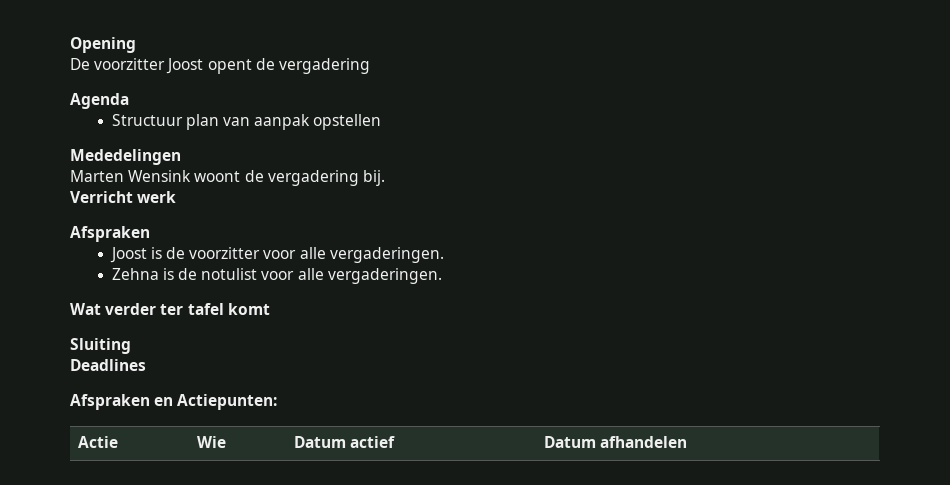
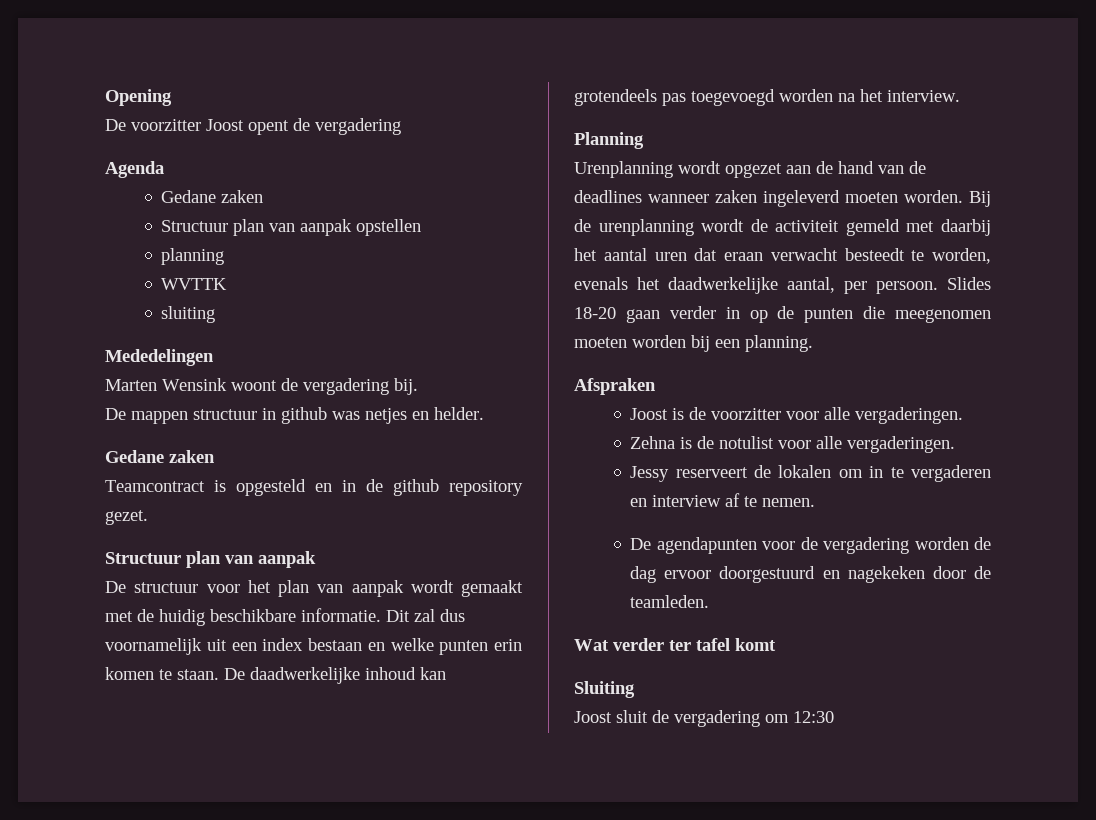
  Agenda
+ Gedane zaken
+ planning
+ WVTTK
+ sluiting
- Verricht werk
+ De mappen structuur in github was netjes en helder.
+ Gedane zaken
+ Teamcontract is opgesteld en in de github repository gezet.
+ Structuur plan van aanpak
+ De structuur voor het plan van aanpak wordt gemaakt met de huidig beschikbare informatie. Dit zal dus voornamelijk uit een index bestaan en welke punten erin komen te staan. De daadwerkelijke inhoud kan grotendeels pas toegevoegd worden na het interview.
+ Planning
+ Urenplanning wordt opgezet aan de hand van de deadlines wanneer zaken ingeleverd moeten worden. Bij de urenplanning wordt de activiteit gemeld met daarbij het aantal uren dat eraan verwacht besteedt te worden, evenals het daadwerkelijke aantal, per persoon. Slides 18-20 gaan verder in op de punten die meegenomen moeten worden bij een planning.
+ Jessy reserveert de lokalen om in te vergaderen en interview af te nemen.
+ De agendapunten voor de vergadering worden de dag ervoor doorgestuurd en nagekeken door de teamleden.
- Deadlines
- Afspraken en Actiepunten:
- Actie | Wie | Datum actief | Datum afhandelen
+ Joost sluit de vergadering om 12:30

